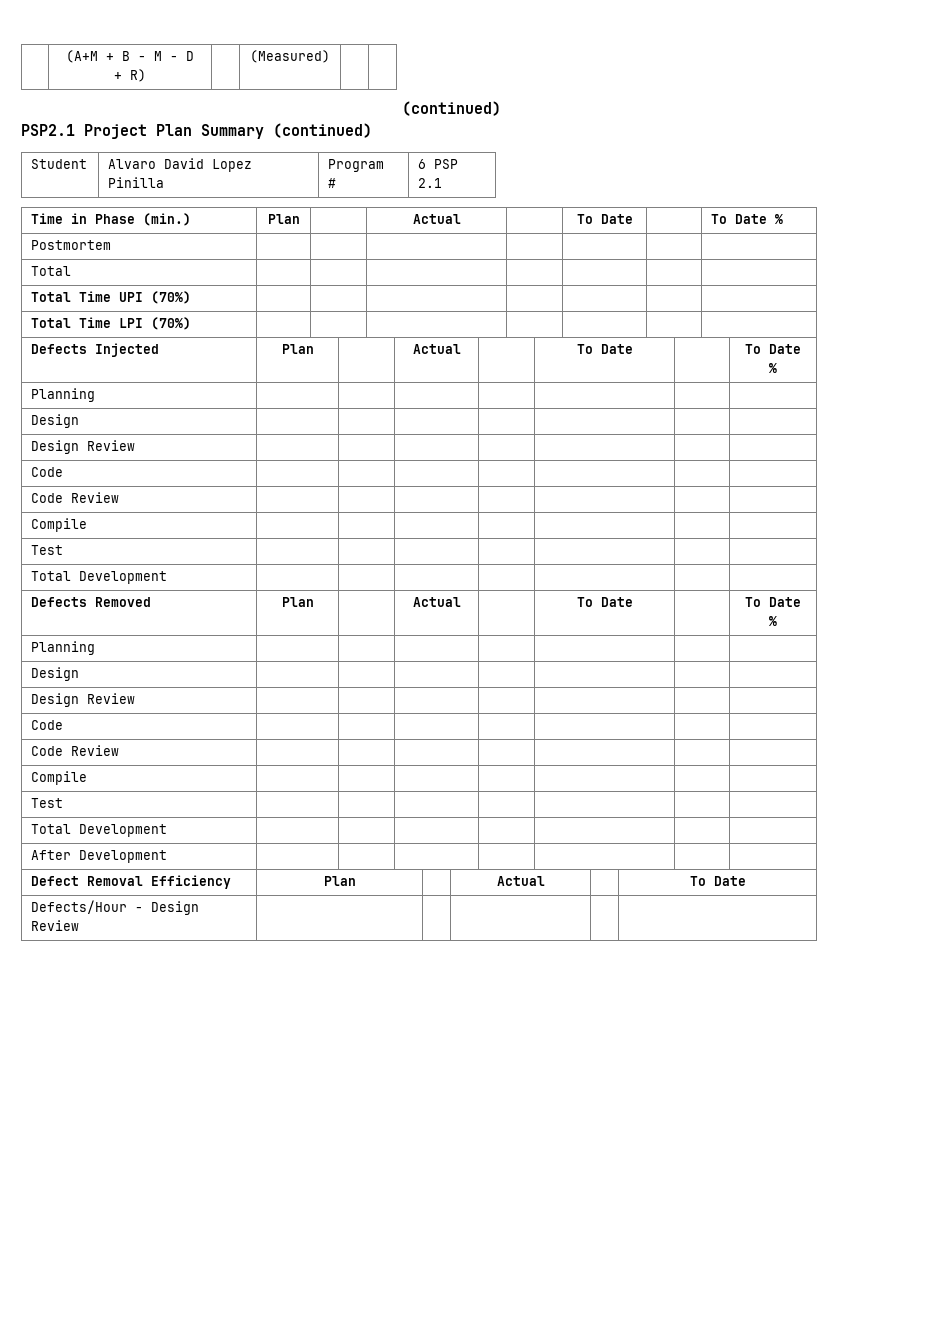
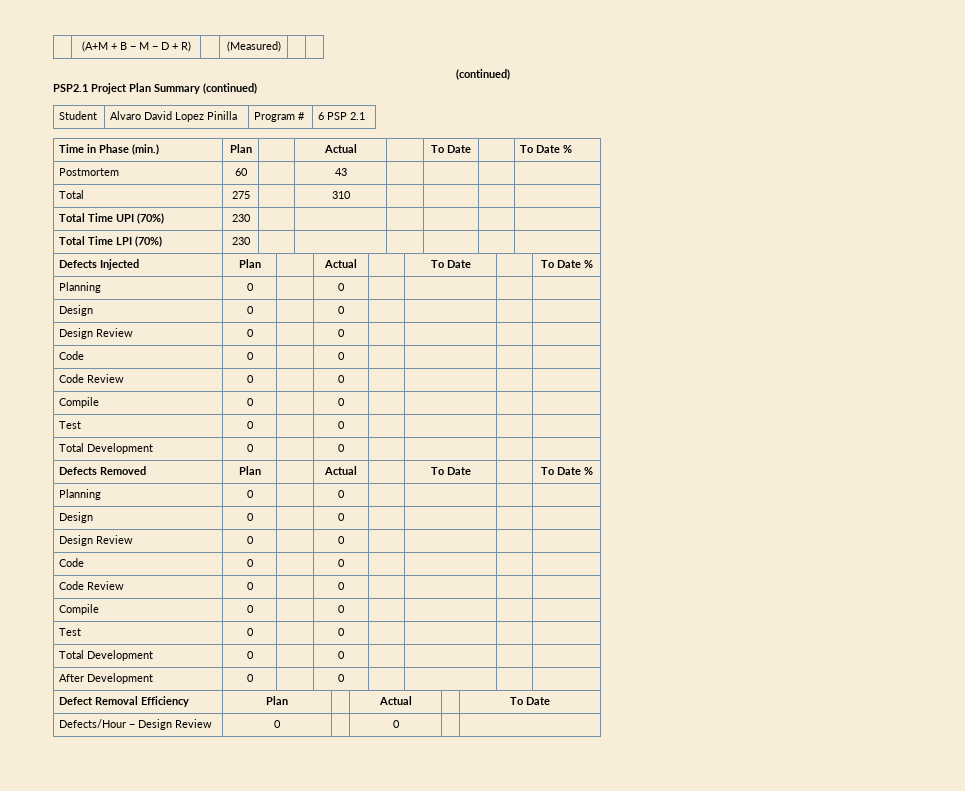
- Postmortem | | | | | | |
+ Postmortem | 60 | | 43 | | | |
- Total | | | | | | |
+ Total | 275 | | 310 | | | |
- Total Time UPI (70%) | | | | | | |
+ Total Time UPI (70%) | 230 | | | | | |
- Total Time LPI (70%) | | | | | | |
+ Total Time LPI (70%) | 230 | | | | | |
  Defects Injected | Plan | | Actual | | To Date | | To Date %
- Planning | | | | | | |
- Design | | | | | | |
- Design Review | | | | | | |
- Code | | | | | | |
- Code Review | | | | | | |
- Compile | | | | | | |
- Test | | | | | | |
- Total Development | | | | | | |
+ Planning | 0 | | 0 | | | |
+ Design | 0 | | 0 | | | |
+ Design Review | 0 | | 0 | | | |
+ Code | 0 | | 0 | | | |
+ Code Review | 0 | | 0 | | | |
+ Compile | 0 | | 0 | | | |
+ Test | 0 | | 0 | | | |
+ Total Development | 0 | | 0 | | | |
  Defects Removed | Plan | | Actual | | To Date | | To Date %
- Planning | | | | | | |
- Design | | | | | | |
- Design Review | | | | | | |
- Code | | | | | | |
- Code Review | | | | | | |
- Compile | | | | | | |
- Test | | | | | | |
- Total Development | | | | | | |
+ Planning | 0 | | 0 | | | |
+ Design | 0 | | 0 | | | |
+ Design Review | 0 | | 0 | | | |
+ Code | 0 | | 0 | | | |
+ Code Review | 0 | | 0 | | | |
+ Compile | 0 | | 0 | | | |
+ Test | 0 | | 0 | | | |
+ Total Development | 0 | | 0 | | | |
- After Development | | | | | | |
+ After Development | 0 | | 0 | | | |
- Defects/Hour − Design Review | | | | |
+ Defects/Hour − Design Review | 0 | | 0 | |

